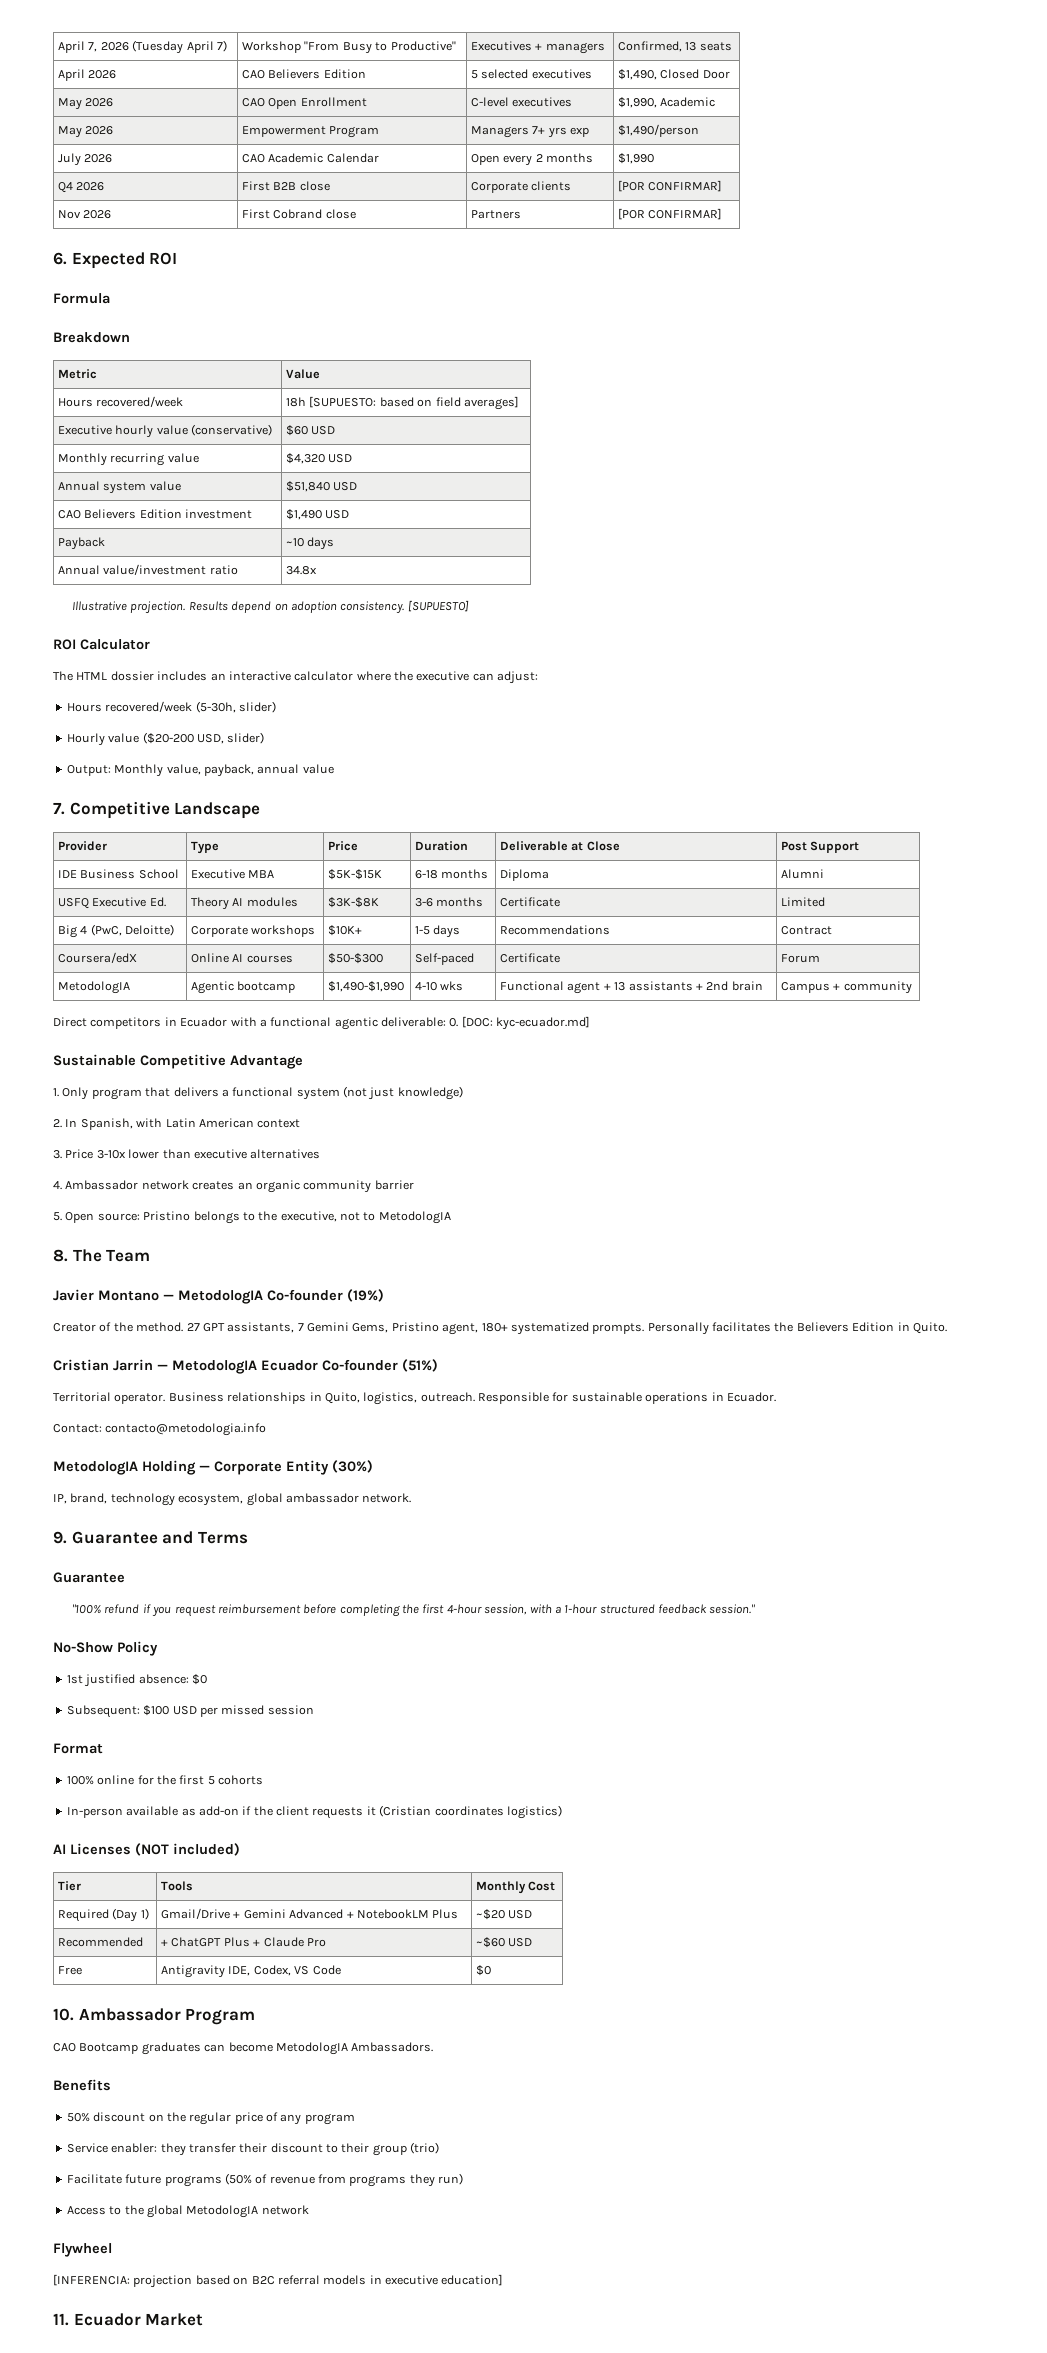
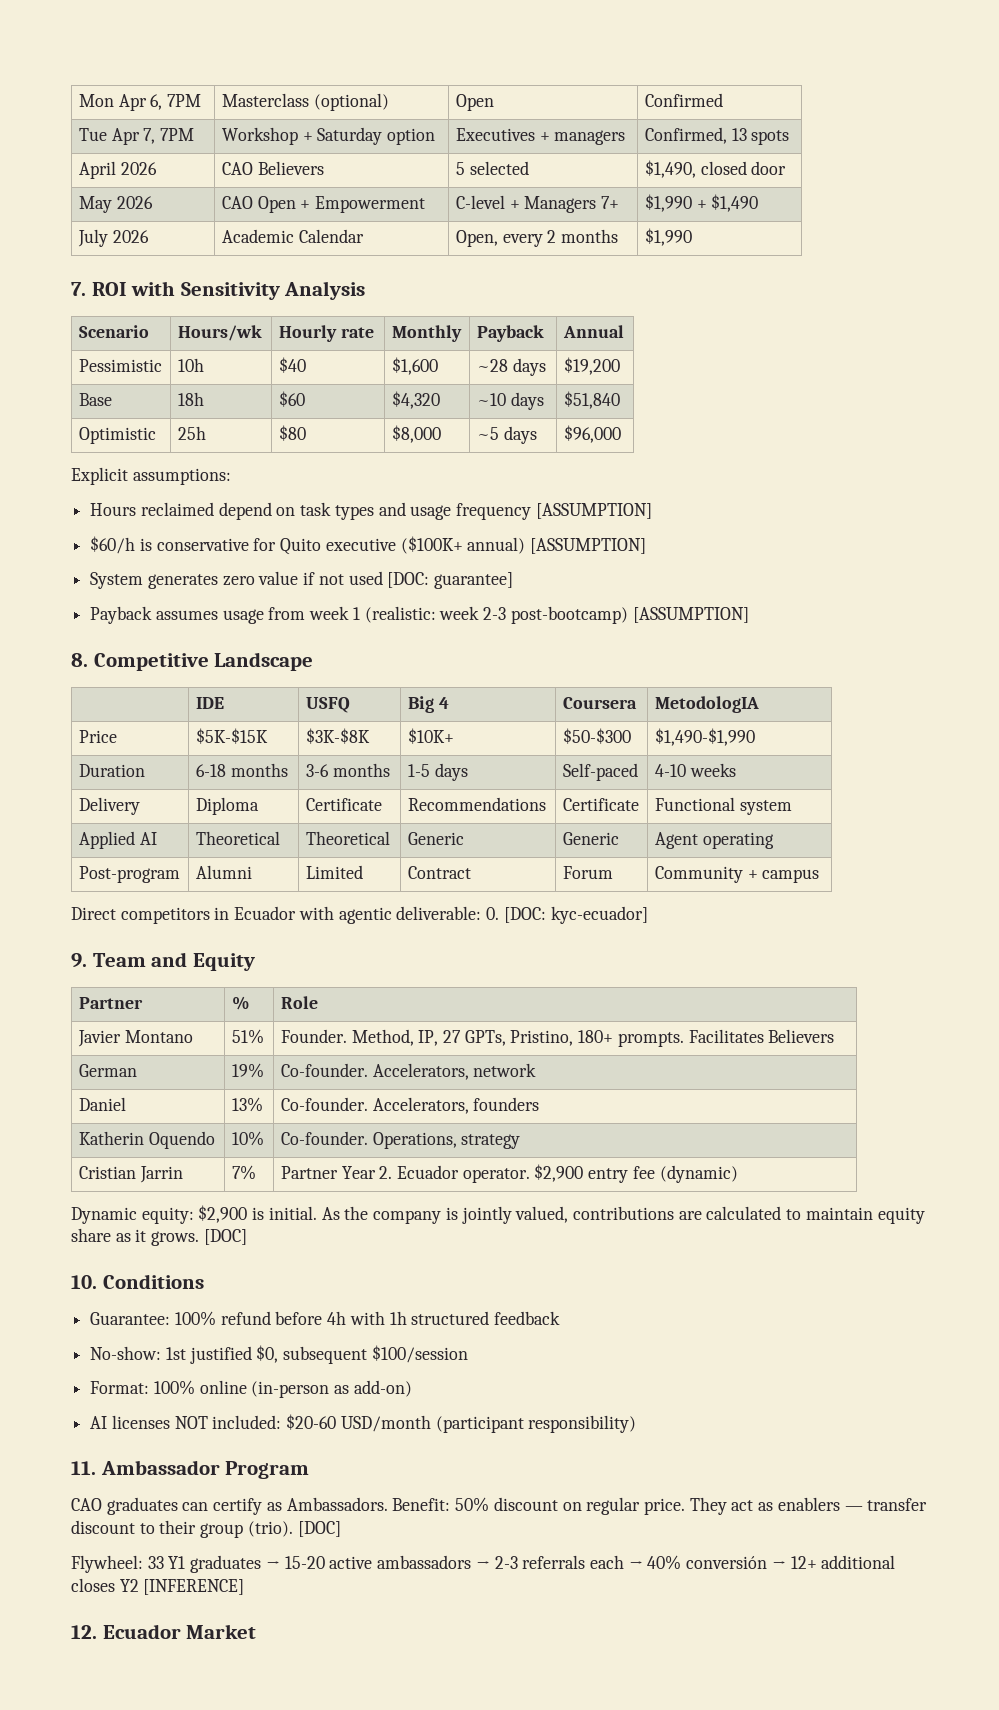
- April 7, 2026 (Tuesday April 7) | Workshop "From Busy to Productive" | Executives + managers | Confirmed, 13 seats
+ Mon Apr 6, 7PM | Masterclass (optional) | Open | Confirmed
+ Tue Apr 7, 7PM | Workshop + Saturday option | Executives + managers | Confirmed, 13 spots
- April 2026 | CAO Believers Edition | 5 selected executives | $1,490, Closed Door
+ April 2026 | CAO Believers | 5 selected | $1,490, closed door
- May 2026 | CAO Open Enrollment | C-level executives | $1,990, Academic
- May 2026 | Empowerment Program | Managers 7+ yrs exp | $1,490/person
+ May 2026 | CAO Open + Empowerment | C-level + Managers 7+ | $1,990 + $1,490
- July 2026 | CAO Academic Calendar | Open every 2 months | $1,990
+ July 2026 | Academic Calendar | Open, every 2 months | $1,990
- Q4 2026 | First B2B close | Corporate clients | [POR CONFIRMAR]
- Nov 2026 | First Cobrand close | Partners | [POR CONFIRMAR]
- 6. Expected ROI
- Formula
- Breakdown
- Metric | Value
- Hours recovered/week | 18h [SUPUESTO: based on field averages]
- Executive hourly value (conservative) | $60 USD
- Monthly recurring value | $4,320 USD
- Annual system value | $51,840 USD
- CAO Believers Edition investment | $1,490 USD
- Payback | ~10 days
- Annual value/investment ratio | 34.8x
- Illustrative projection. Results depend on adoption consistency. [SUPUESTO]
- ROI Calculator
- The HTML dossier includes an interactive calculator where the executive can adjust:
- Hours recovered/week (5-30h, slider)
- Hourly value ($20-200 USD, slider)
- Output: Monthly value, payback, annual value
- 7. Competitive Landscape
- Provider | Type | Price | Duration | Deliverable at Close | Post Support
- IDE Business School | Executive MBA | $5K-$15K | 6-18 months | Diploma | Alumni
- USFQ Executive Ed. | Theory AI modules | $3K-$8K | 3-6 months | Certificate | Limited
- Big 4 (PwC, Deloitte) | Corporate workshops | $10K+ | 1-5 days | Recommendations | Contract
- Coursera/edX | Online AI courses | $50-$300 | Self-paced | Certificate | Forum
- MetodologIA | Agentic bootcamp | $1,490-$1,990 | 4-10 wks | Functional agent + 13 assistants + 2nd brain | Campus + community
+ 7. ROI with Sensitivity Analysis
+ Scenario | Hours/wk | Hourly rate | Monthly | Payback | Annual
+ Pessimistic | 10h | $40 | $1,600 | ~28 days | $19,200
+ Base | 18h | $60 | $4,320 | ~10 days | $51,840
+ Optimistic | 25h | $80 | $8,000 | ~5 days | $96,000
+ Explicit assumptions:
+ Hours reclaimed depend on task types and usage frequency [ASSUMPTION]
+ $60/h is conservative for Quito executive ($100K+ annual) [ASSUMPTION]
+ System generates zero value if not used [DOC: guarantee]
+ Payback assumes usage from week 1 (realistic: week 2-3 post-bootcamp) [ASSUMPTION]
+ 8. Competitive Landscape
+ | IDE | USFQ | Big 4 | Coursera | MetodologIA
+ Price | $5K-$15K | $3K-$8K | $10K+ | $50-$300 | $1,490-$1,990
+ Duration | 6-18 months | 3-6 months | 1-5 days | Self-paced | 4-10 weeks
+ Delivery | Diploma | Certificate | Recommendations | Certificate | Functional system
+ Applied AI | Theoretical | Theoretical | Generic | Generic | Agent operating
+ Post-program | Alumni | Limited | Contract | Forum | Community + campus
- Direct competitors in Ecuador with a functional agentic deliverable: 0. [DOC: kyc-ecuador.md]
- Sustainable Competitive Advantage
- 1. Only program that delivers a functional system (not just knowledge)
- 2. In Spanish, with Latin American context
- 3. Price 3-10x lower than executive alternatives
- 4. Ambassador network creates an organic community barrier
- 5. Open source: Pristino belongs to the executive, not to MetodologIA
- 8. The Team
- Javier Montano — MetodologIA Co-founder (19%)
- Creator of the method. 27 GPT assistants, 7 Gemini Gems, Pristino agent, 180+ systematized prompts. Personally facilitates the Believers Edition in Quito.
- Cristian Jarrin — MetodologIA Ecuador Co-founder (51%)
- Territorial operator. Business relationships in Quito, logistics, outreach. Responsible for sustainable operations in Ecuador.
- Contact: contacto@metodologia.info
- MetodologIA Holding — Corporate Entity (30%)
- IP, brand, technology ecosystem, global ambassador network.
- 9. Guarantee and Terms
- Guarantee
- "100% refund if you request reimbursement before completing the first 4-hour session, with a 1-hour structured feedback session."
- No-Show Policy
- 1st justified absence: $0
- Subsequent: $100 USD per missed session
- Format
- 100% online for the first 5 cohorts
- In-person available as add-on if the client requests it (Cristian coordinates logistics)
- AI Licenses (NOT included)
- Tier | Tools | Monthly Cost
- Required (Day 1) | Gmail/Drive + Gemini Advanced + NotebookLM Plus | ~$20 USD
- Recommended | + ChatGPT Plus + Claude Pro | ~$60 USD
- Free | Antigravity IDE, Codex, VS Code | $0
- 10. Ambassador Program
+ Direct competitors in Ecuador with agentic deliverable: 0. [DOC: kyc-ecuador]
+ 9. Team and Equity
+ Partner | % | Role
+ Javier Montano | 51% | Founder. Method, IP, 27 GPTs, Pristino, 180+ prompts. Facilitates Believers
+ German | 19% | Co-founder. Accelerators, network
+ Daniel | 13% | Co-founder. Accelerators, founders
+ Katherin Oquendo | 10% | Co-founder. Operations, strategy
+ Cristian Jarrin | 7% | Partner Year 2. Ecuador operator. $2,900 entry fee (dynamic)
+ Dynamic equity: $2,900 is initial. As the company is jointly valued, contributions are calculated to maintain equity share as it grows. [DOC]
+ 10. Conditions
+ Guarantee: 100% refund before 4h with 1h structured feedback
+ No-show: 1st justified $0, subsequent $100/session
+ Format: 100% online (in-person as add-on)
+ AI licenses NOT included: $20-60 USD/month (participant responsibility)
+ 11. Ambassador Program
- CAO Bootcamp graduates can become MetodologIA Ambassadors.
- Benefits
- 50% discount on the regular price of any program
- Service enabler: they transfer their discount to their group (trio)
- Facilitate future programs (50% of revenue from programs they run)
- Access to the global MetodologIA network
- Flywheel
- [INFERENCIA: projection based on B2C referral models in executive education]
- 11. Ecuador Market
+ CAO graduates can certify as Ambassadors. Benefit: 50% discount on regular price. They act as enablers — transfer discount to their group (trio). [DOC]
+ Flywheel: 33 Y1 graduates → 15-20 active ambassadors → 2-3 referrals each → 40% conversión → 12+ additional closes Y2 [INFERENCE]
+ 12. Ecuador Market

